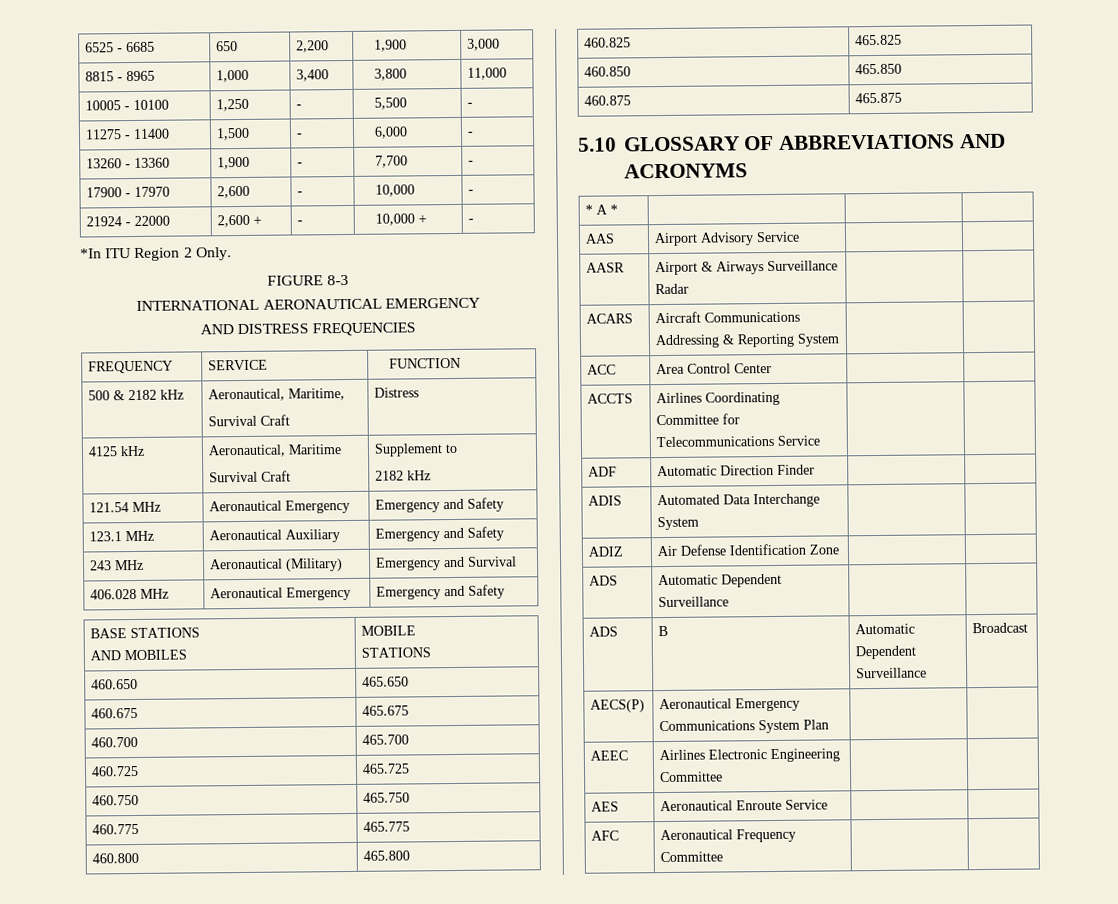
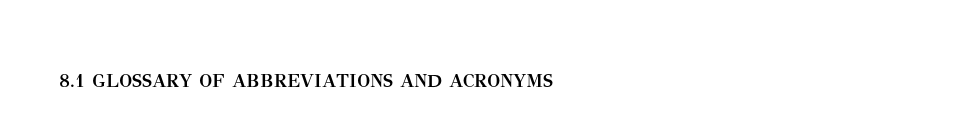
- 6525 - 6685 | 650 | 2,200 | 1,900 | 3,000
- 8815 - 8965 | 1,000 | 3,400 | 3,800 | 11,000
- 10005 - 10100 | 1,250 | - | 5,500 | -
- 11275 - 11400 | 1,500 | - | 6,000 | -
- 13260 - 13360 | 1,900 | - | 7,700 | -
- 17900 - 17970 | 2,600 | - | 10,000 | -
- 21924 - 22000 | 2,600 + | - | 10,000 + | -
- *In ITU Region 2 Only.
- FIGURE 8-3
- INTERNATIONAL AERONAUTICAL EMERGENCY
- AND DISTRESS FREQUENCIES
- FREQUENCY | SERVICE | FUNCTION
- 500 & 2182 kHz | Aeronautical, Maritime,
- Survival Craft | Distress
- 4125 kHz | Aeronautical, Maritime
- Survival Craft | Supplement to
- 2182 kHz
- 121.54 MHz | Aeronautical Emergency | Emergency and Safety
- 123.1 MHz | Aeronautical Auxiliary | Emergency and Safety
- 243 MHz | Aeronautical (Military) | Emergency and Survival
- 406.028 MHz | Aeronautical Emergency | Emergency and Safety
- BASE STATIONS
- AND MOBILES | MOBILE
- STATIONS
- 460.650 | 465.650
- 460.675 | 465.675
- 460.700 | 465.700
- 460.725 | 465.725
- 460.750 | 465.750
- 460.775 | 465.775
- 460.800 | 465.800
- 460.825 | 465.825
- 460.850 | 465.850
- 460.875 | 465.875
- 5.10 GLOSSARY OF ABBREVIATIONS AND ACRONYMS
+ 8.1 GLOSSARY OF ABBREVIATIONS AND ACRONYMS
- * A * | | |
- AAS | Airport Advisory Service | |
- AASR | Airport & Airways Surveillance Radar | |
- ACARS | Aircraft Communications Addressing & Reporting System | |
- ACC | Area Control Center | |
- ACCTS | Airlines Coordinating Committee for Telecommunications Service | |
- ADF | Automatic Direction Finder | |
- ADIS | Automated Data Interchange System | |
- ADIZ | Air Defense Identification Zone | |
- ADS | Automatic Dependent Surveillance | |
- ADS | B | Automatic Dependent Surveillance | Broadcast
- AECS(P) | Aeronautical Emergency Communications System Plan | |
- AEEC | Airlines Electronic Engineering Committee | |
- AES | Aeronautical Enroute Service | |
- AFC | Aeronautical Frequency Committee | |

